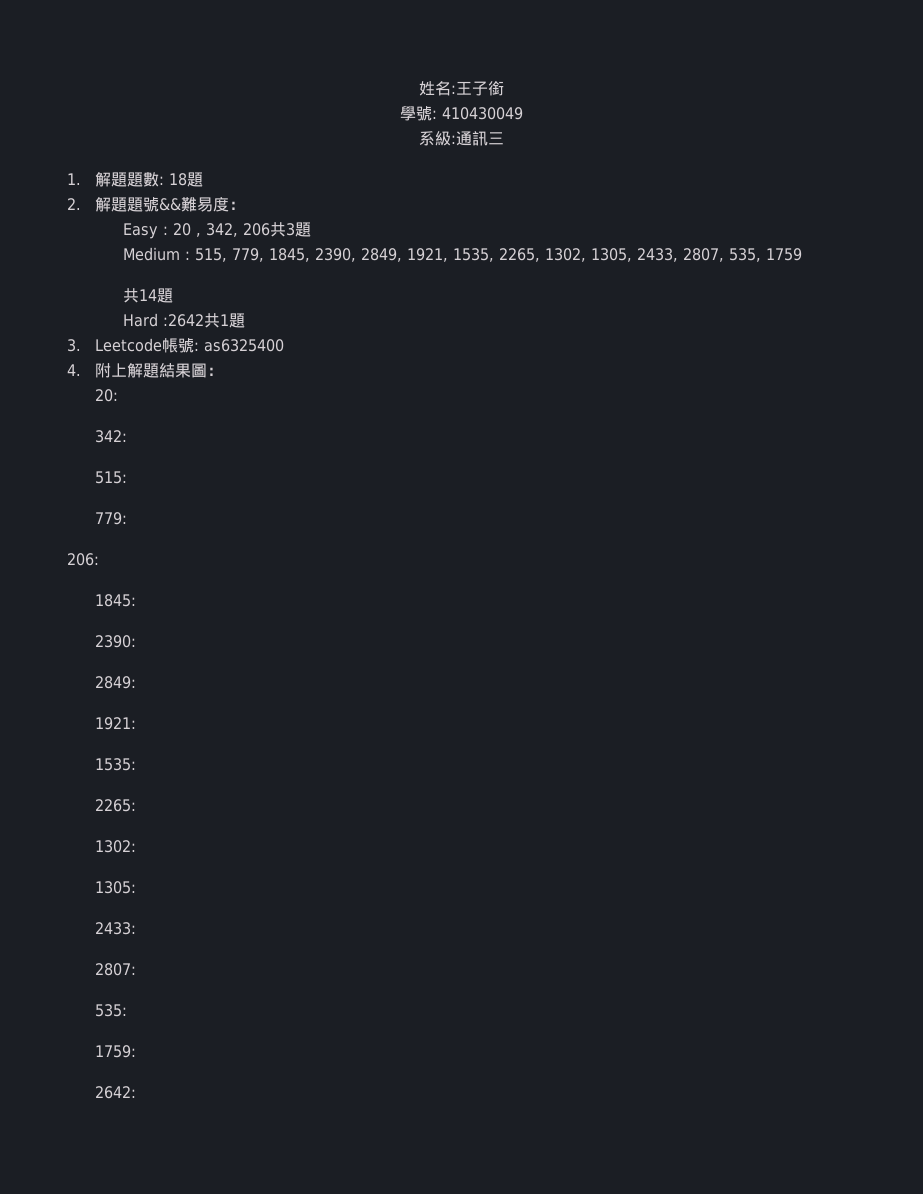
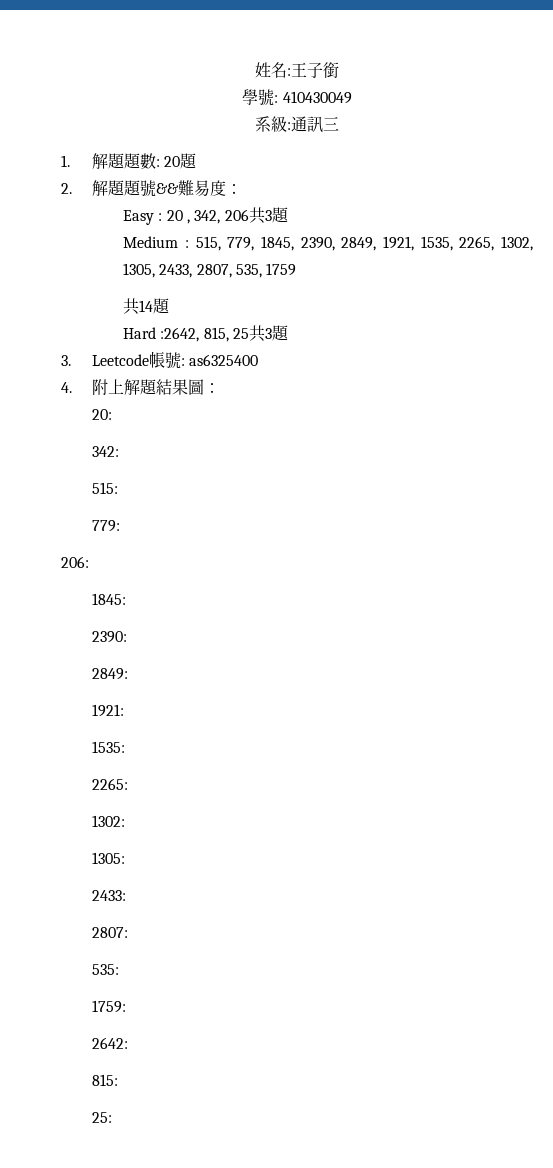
- 1.解題題數: 18題
+ 1.解題題數: 20題
- Hard :2642共1題
+ Hard :2642, 815, 25共3題
+ 815:
+ 25:

